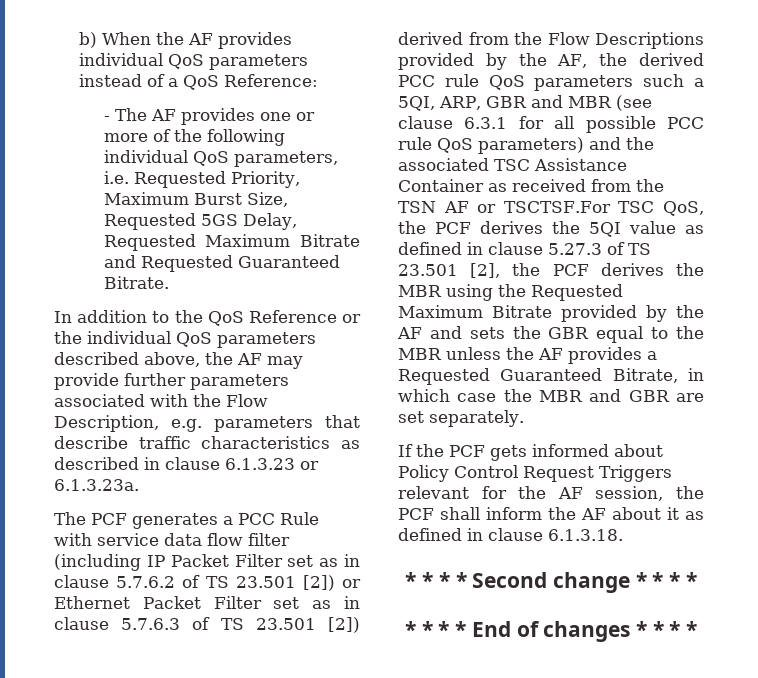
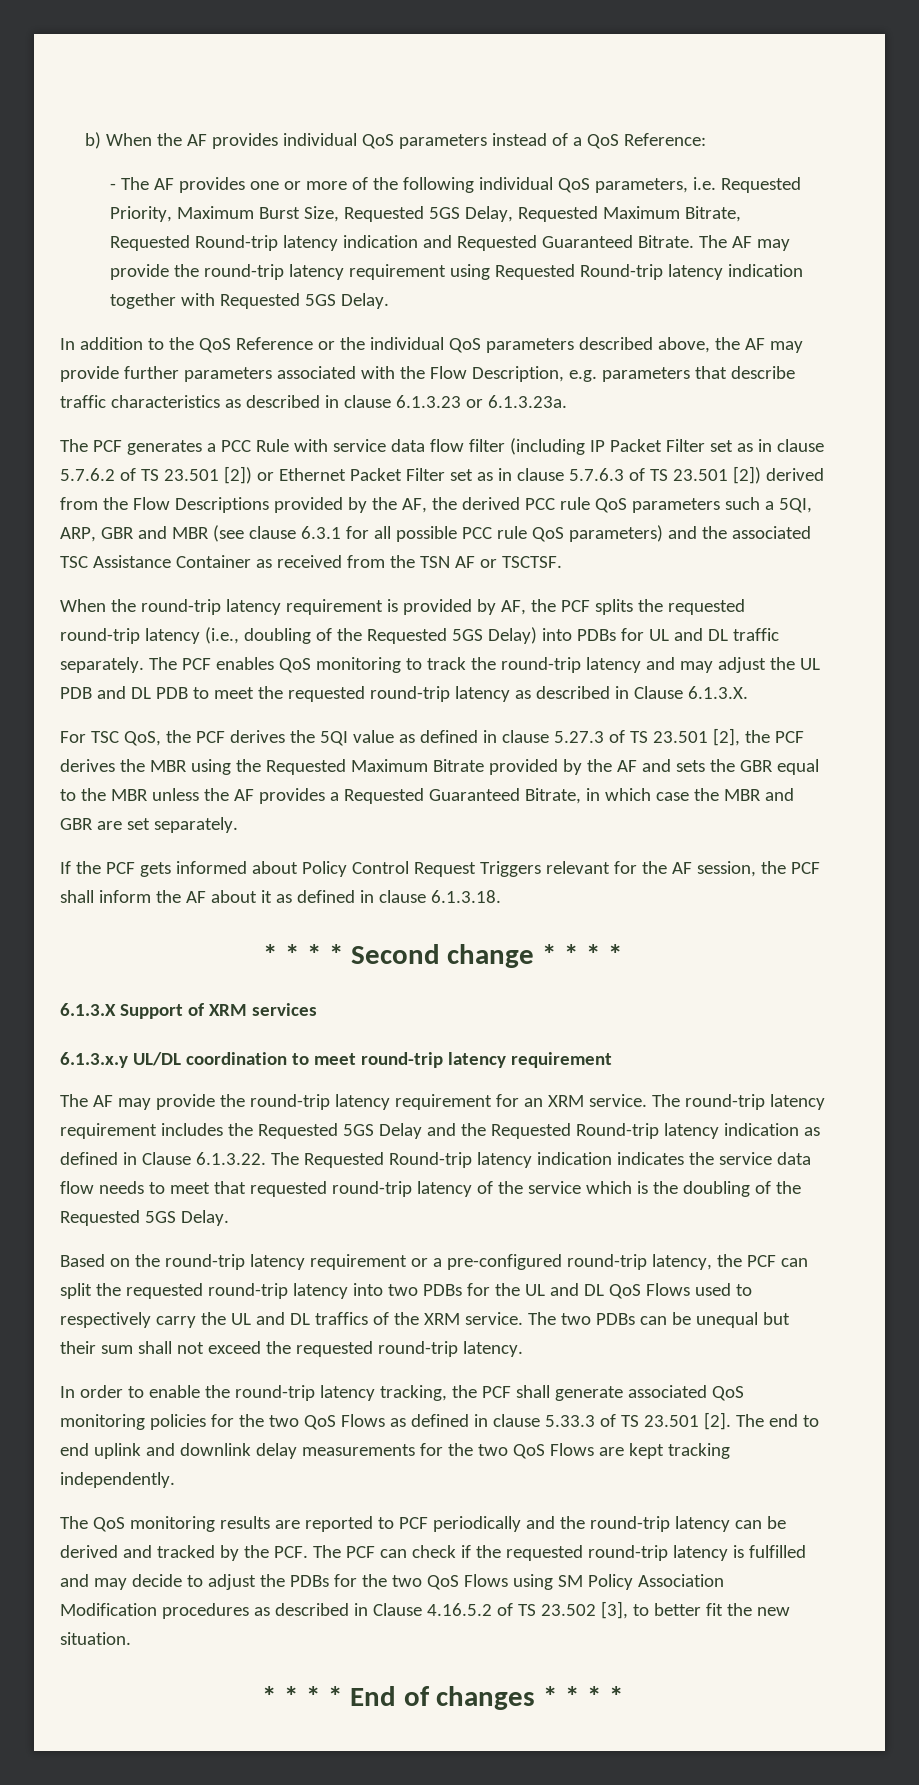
- - The AF provides one or more of the following individual QoS parameters, i.e. Requested Priority, Maximum Burst Size, Requested 5GS Delay, Requested Maximum Bitrate and Requested Guaranteed Bitrate.
+ - The AF provides one or more of the following individual QoS parameters, i.e. Requested Priority, Maximum Burst Size, Requested 5GS Delay, Requested Maximum Bitrate, Requested Round-trip latency indication and Requested Guaranteed Bitrate. The AF may provide the round-trip latency requirement using Requested Round-trip latency indication together with Requested 5GS Delay.
- The PCF generates a PCC Rule with service data flow filter (including IP Packet Filter set as in clause 5.7.6.2 of TS 23.501 [2]) or Ethernet Packet Filter set as in clause 5.7.6.3 of TS 23.501 [2]) derived from the Flow Descriptions provided by the AF, the derived PCC rule QoS parameters such a 5QI, ARP, GBR and MBR (see clause 6.3.1 for all possible PCC rule QoS parameters) and the associated TSC Assistance Container as received from the TSN AF or TSCTSF.For TSC QoS, the PCF derives the 5QI value as defined in clause 5.27.3 of TS 23.501 [2], the PCF derives the MBR using the Requested Maximum Bitrate provided by the AF and sets the GBR equal to the MBR unless the AF provides a Requested Guaranteed Bitrate, in which case the MBR and GBR are set separately.
+ The PCF generates a PCC Rule with service data flow filter (including IP Packet Filter set as in clause 5.7.6.2 of TS 23.501 [2]) or Ethernet Packet Filter set as in clause 5.7.6.3 of TS 23.501 [2]) derived from the Flow Descriptions provided by the AF, the derived PCC rule QoS parameters such a 5QI, ARP, GBR and MBR (see clause 6.3.1 for all possible PCC rule QoS parameters) and the associated TSC Assistance Container as received from the TSN AF or TSCTSF.
+ When the round-trip latency requirement is provided by AF, the PCF splits the requested round-trip latency (i.e., doubling of the Requested 5GS Delay) into PDBs for UL and DL traffic separately. The PCF enables QoS monitoring to track the round-trip latency and may adjust the UL PDB and DL PDB to meet the requested round-trip latency as described in Clause 6.1.3.X.
+ For TSC QoS, the PCF derives the 5QI value as defined in clause 5.27.3 of TS 23.501 [2], the PCF derives the MBR using the Requested Maximum Bitrate provided by the AF and sets the GBR equal to the MBR unless the AF provides a Requested Guaranteed Bitrate, in which case the MBR and GBR are set separately.
+ 6.1.3.X Support of XRM services
+ 6.1.3.x.y UL/DL coordination to meet round-trip latency requirement
+ The AF may provide the round-trip latency requirement for an XRM service. The round-trip latency requirement includes the Requested 5GS Delay and the Requested Round-trip latency indication as defined in Clause 6.1.3.22. The Requested Round-trip latency indication indicates the service data flow needs to meet that requested round-trip latency of the service which is the doubling of the Requested 5GS Delay.
+ Based on the round-trip latency requirement or a pre-configured round-trip latency, the PCF can split the requested round-trip latency into two PDBs for the UL and DL QoS Flows used to respectively carry the UL and DL traffics of the XRM service. The two PDBs can be unequal but their sum shall not exceed the requested round-trip latency.
+ In order to enable the round-trip latency tracking, the PCF shall generate associated QoS monitoring policies for the two QoS Flows as defined in clause 5.33.3 of TS 23.501 [2]. The end to end uplink and downlink delay measurements for the two QoS Flows are kept tracking independently.
+ The QoS monitoring results are reported to PCF periodically and the round-trip latency can be derived and tracked by the PCF. The PCF can check if the requested round-trip latency is fulfilled and may decide to adjust the PDBs for the two QoS Flows using SM Policy Association Modification procedures as described in Clause 4.16.5.2 of TS 23.502 [3], to better fit the new situation.

